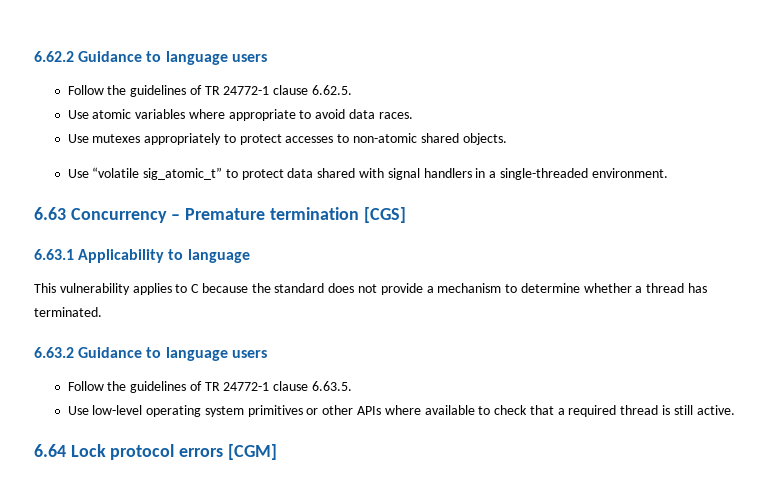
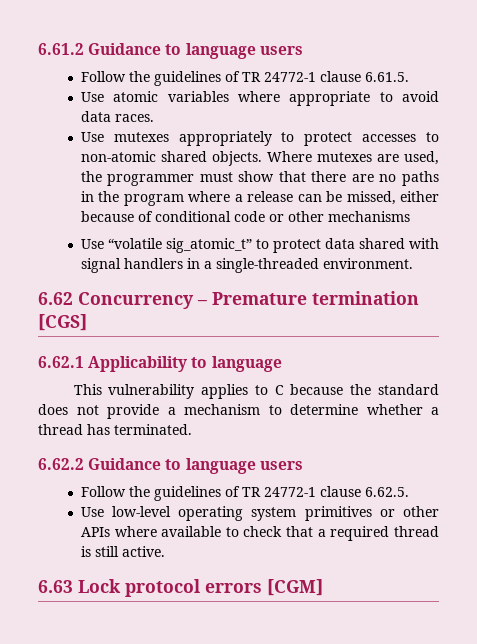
- 6.62.2 Guidance to language users
+ 6.61.2 Guidance to language users
- Follow the guidelines of TR 24772-1 clause 6.62.5.
+ Follow the guidelines of TR 24772-1 clause 6.61.5.
+ Where mutexes are used, the programmer must show that there are no paths in the program where a release can be missed, either because of conditional code or other mechanisms
- 6.63 Concurrency – Premature termination [CGS]
+ 6.62 Concurrency – Premature termination [CGS]
- 6.63.1 Applicability to language
+ 6.62.1 Applicability to language
- 6.63.2 Guidance to language users
+ 6.62.2 Guidance to language users
- Follow the guidelines of TR 24772-1 clause 6.63.5.
+ Follow the guidelines of TR 24772-1 clause 6.62.5.
- 6.64 Lock protocol errors [CGM]
+ 6.63 Lock protocol errors [CGM]

